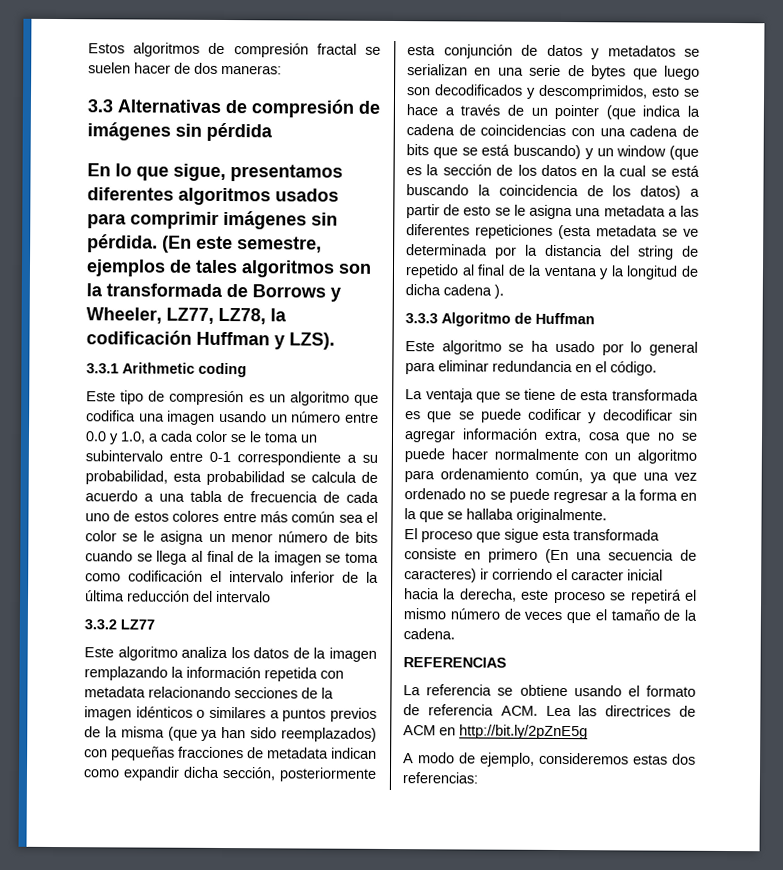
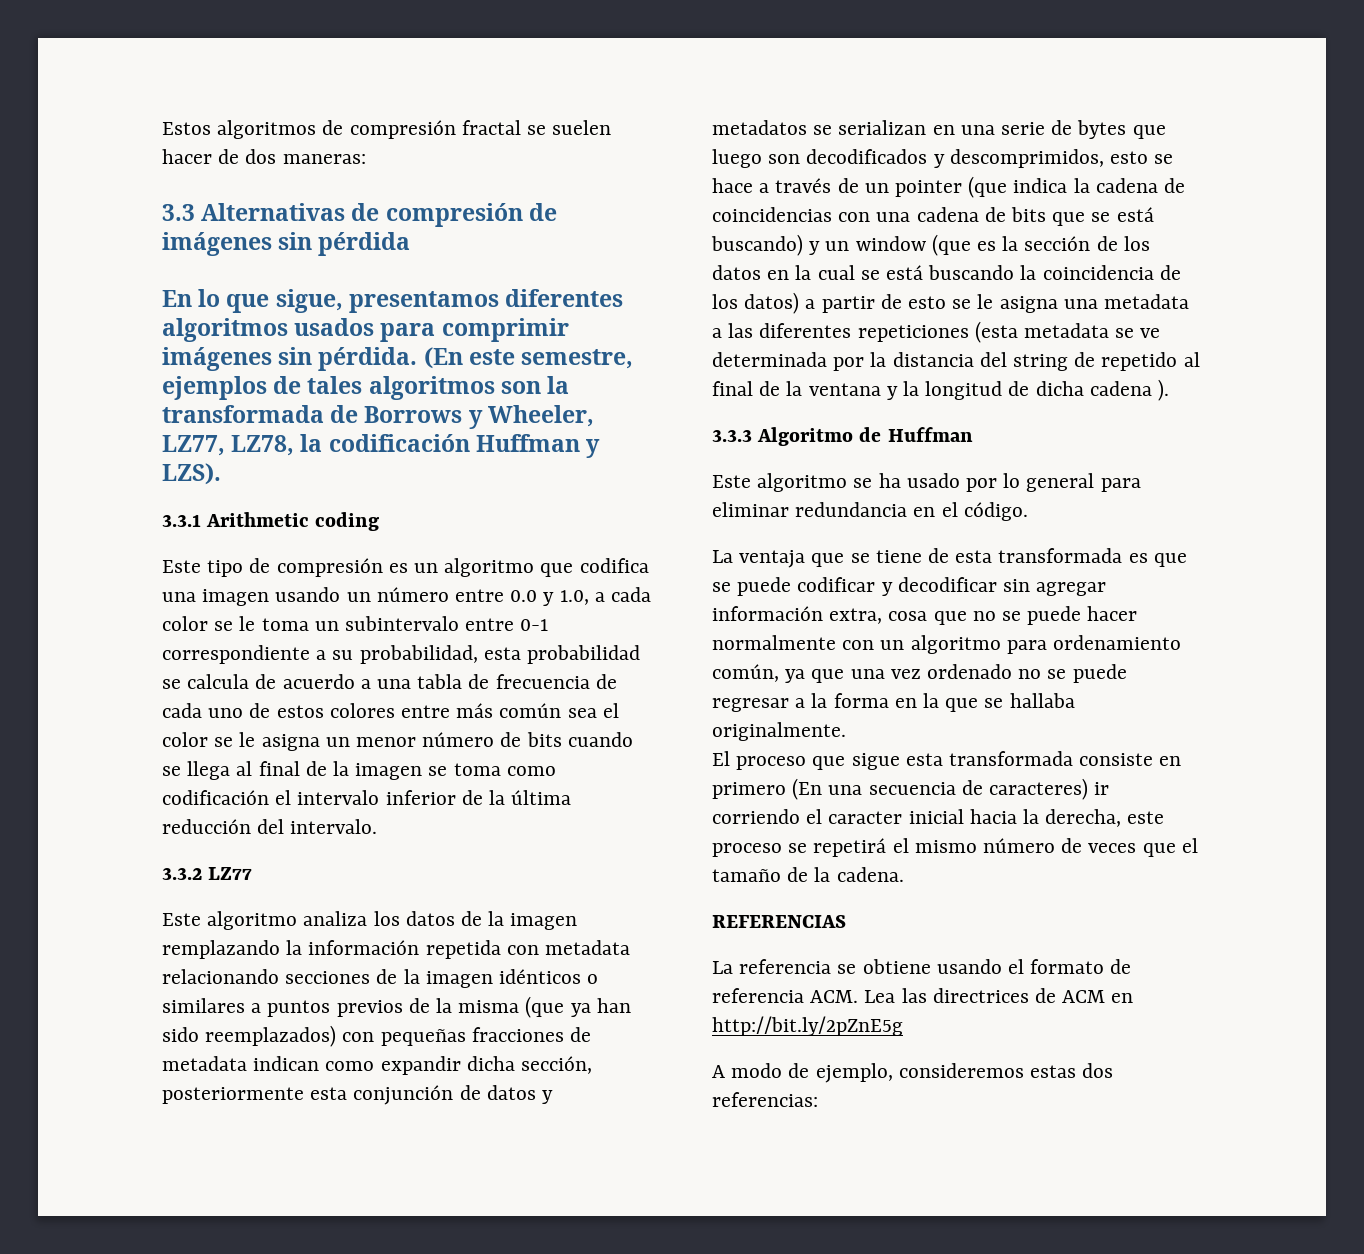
- Este tipo de compresión es un algoritmo que codifica una imagen usando un número entre 0.0 y 1.0, a cada color se le toma un subintervalo entre 0-1 correspondiente a su probabilidad, esta probabilidad se calcula de acuerdo a una tabla de frecuencia de cada uno de estos colores entre más común sea el color se le asigna un menor número de bits cuando se llega al final de la imagen se toma como codificación el intervalo inferior de la última reducción del intervalo
+ Este tipo de compresión es un algoritmo que codifica una imagen usando un número entre 0.0 y 1.0, a cada color se le toma un subintervalo entre 0-1 correspondiente a su probabilidad, esta probabilidad se calcula de acuerdo a una tabla de frecuencia de cada uno de estos colores entre más común sea el color se le asigna un menor número de bits cuando se llega al final de la imagen se toma como codificación el intervalo inferior de la última reducción del intervalo.

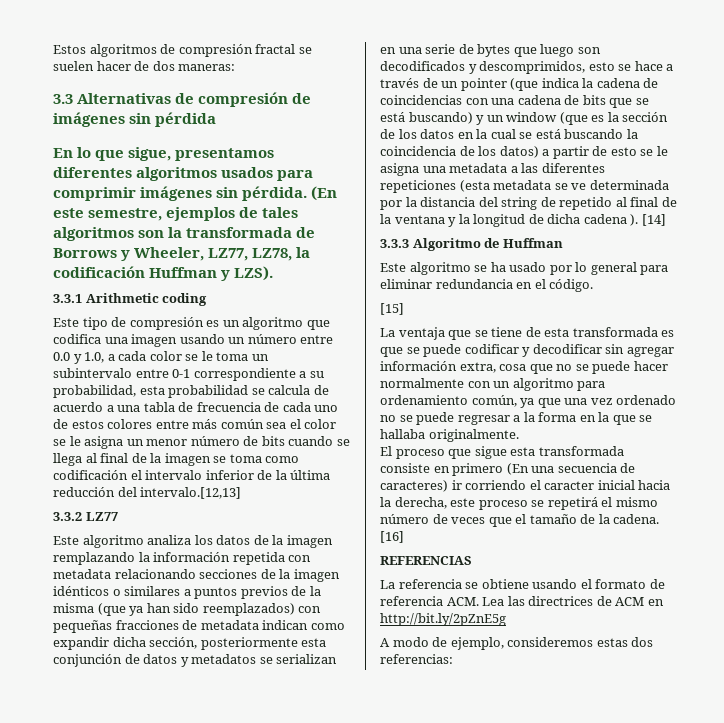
- Este tipo de compresión es un algoritmo que codifica una imagen usando un número entre 0.0 y 1.0, a cada color se le toma un subintervalo entre 0-1 correspondiente a su probabilidad, esta probabilidad se calcula de acuerdo a una tabla de frecuencia de cada uno de estos colores entre más común sea el color se le asigna un menor número de bits cuando se llega al final de la imagen se toma como codificación el intervalo inferior de la última reducción del intervalo.
+ Este tipo de compresión es un algoritmo que codifica una imagen usando un número entre 0.0 y 1.0, a cada color se le toma un subintervalo entre 0-1 correspondiente a su probabilidad, esta probabilidad se calcula de acuerdo a una tabla de frecuencia de cada uno de estos colores entre más común sea el color se le asigna un menor número de bits cuando se llega al final de la imagen se toma como codificación el intervalo inferior de la última reducción del intervalo.[12,13]
+ [14]
+ [15]
+ [16]

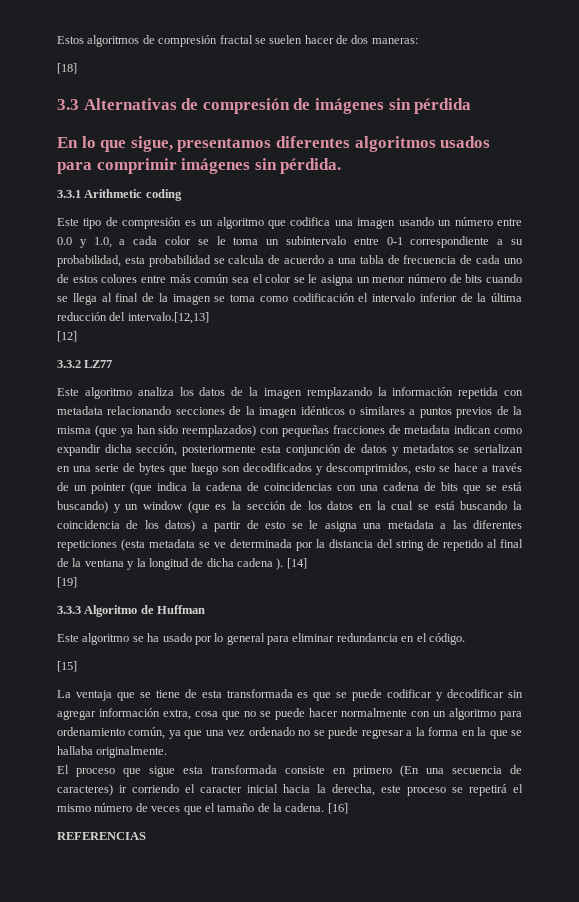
+ [18]
- (En este semestre, ejemplos de tales algoritmos son la transformada de Borrows y Wheeler, LZ77, LZ78, la codificación Huffman y LZS).
+ [12]
+ [19]
- La referencia se obtiene usando el formato de referencia ACM. Lea las directrices de ACM en http://bit.ly/2pZnE5g
- A modo de ejemplo, consideremos estas dos referencias:

